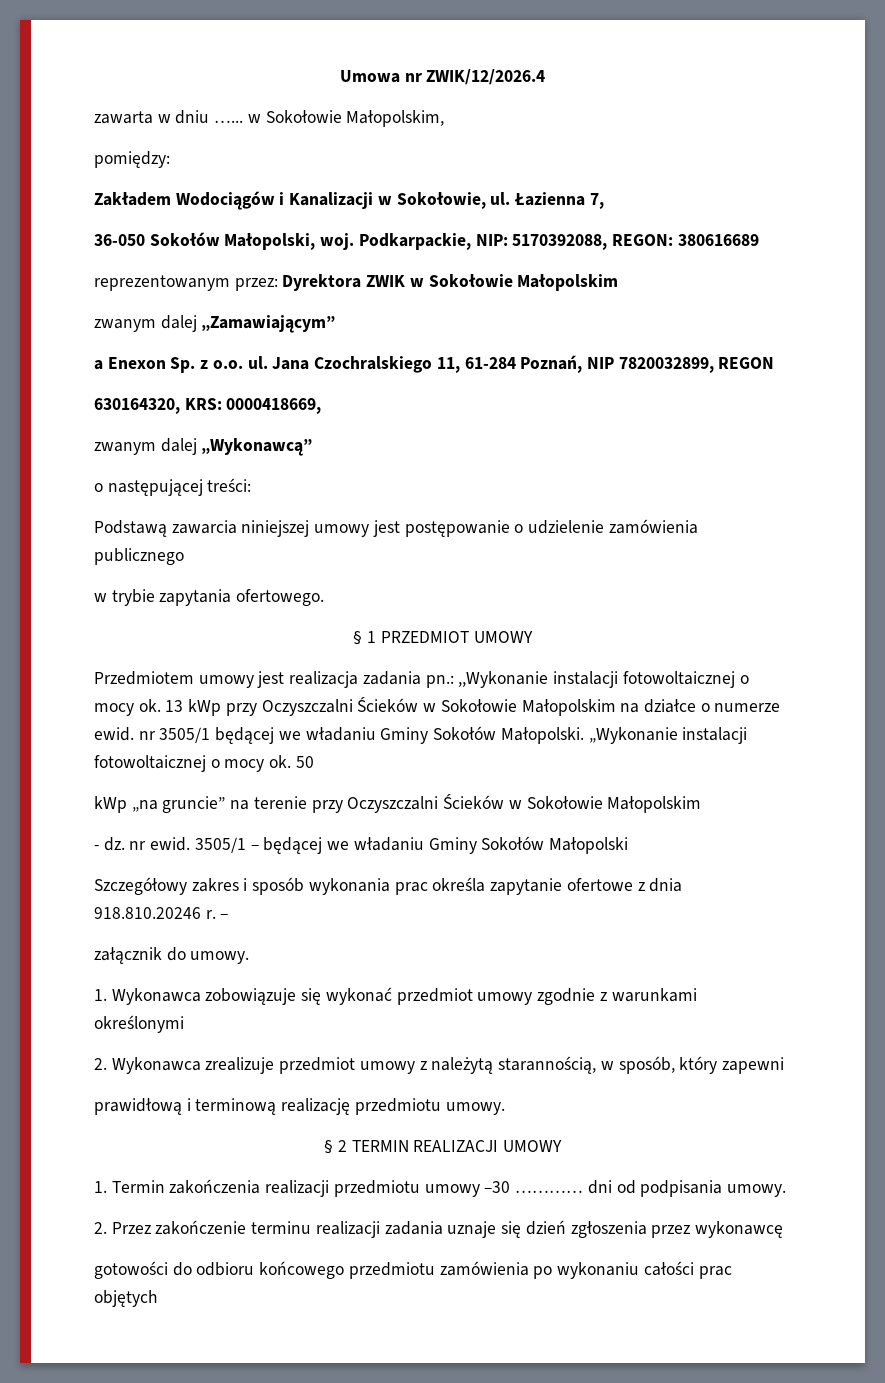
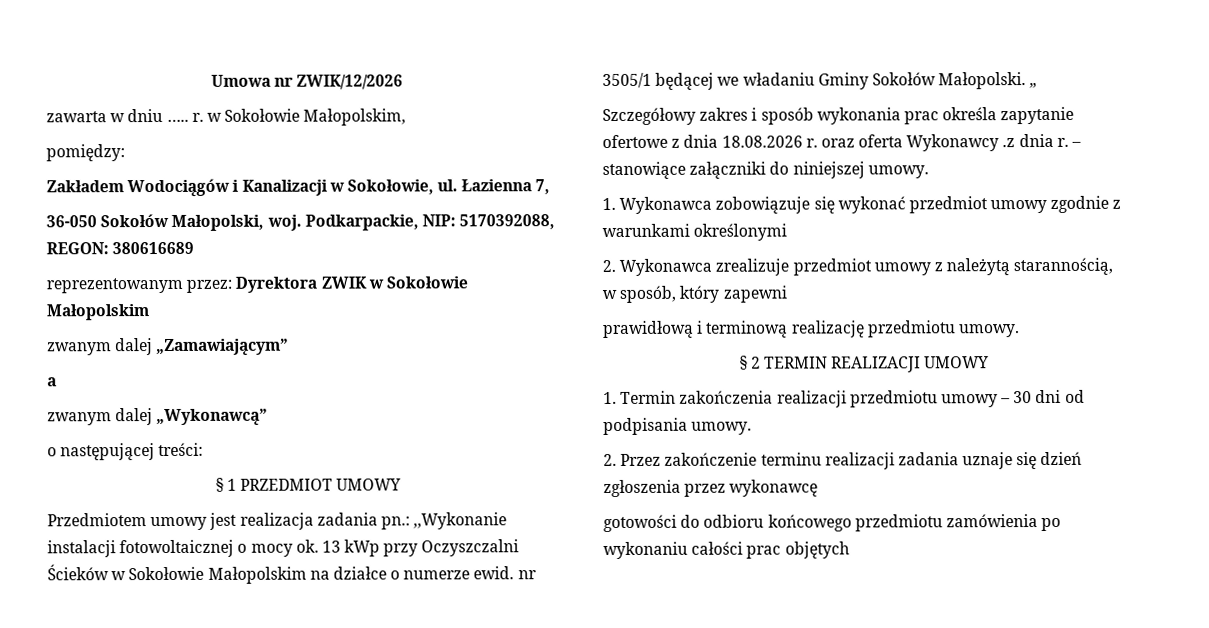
- Umowa nr ZWIK/12/2026.4
+ Umowa nr ZWIK/12/2026
- zawarta w dniu …... w Sokołowie Małopolskim,
+ zawarta w dniu ….. r. w Sokołowie Małopolskim,
- a Enexon Sp. z o.o. ul. Jana Czochralskiego 11, 61-284 Poznań, NIP 7820032899, REGON
- 630164320, KRS: 0000418669,
+ a
- Podstawą zawarcia niniejszej umowy jest postępowanie o udzielenie zamówienia publicznego
- w trybie zapytania ofertowego.
- „Wykonanie instalacji fotowoltaicznej o mocy ok. 50
- kWp „na gruncie” na terenie przy Oczyszczalni Ścieków w Sokołowie Małopolskim
- - dz. nr ewid. 3505/1 – będącej we władaniu Gminy Sokołów Małopolski
+ „
- Szczegółowy zakres i sposób wykonania prac określa zapytanie ofertowe z dnia 918.810.20246 r. –
- załącznik do umowy.
+ Szczegółowy zakres i sposób wykonania prac określa zapytanie ofertowe z dnia 18.08.2026 r. oraz oferta Wykonawcy .z dnia r. – stanowiące załączniki do niniejszej umowy.
- 1. Termin zakończenia realizacji przedmiotu umowy –30 ………… dni od podpisania umowy.
+ 1. Termin zakończenia realizacji przedmiotu umowy – 30 dni od podpisania umowy.

